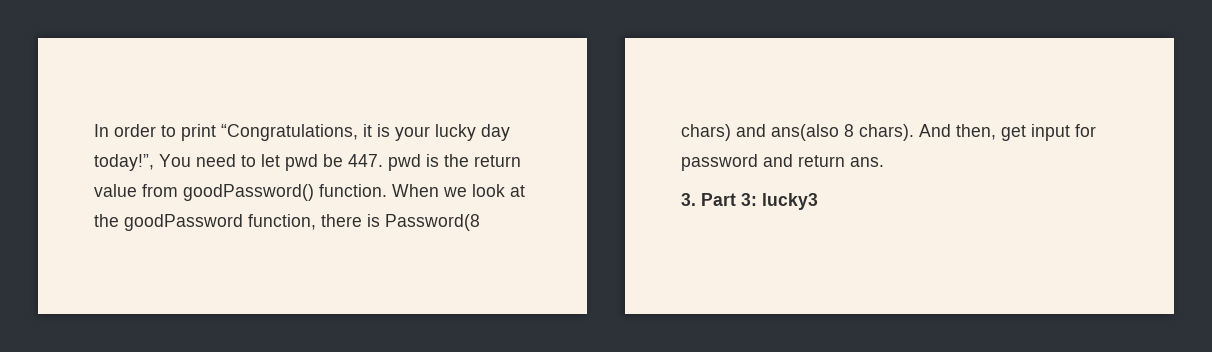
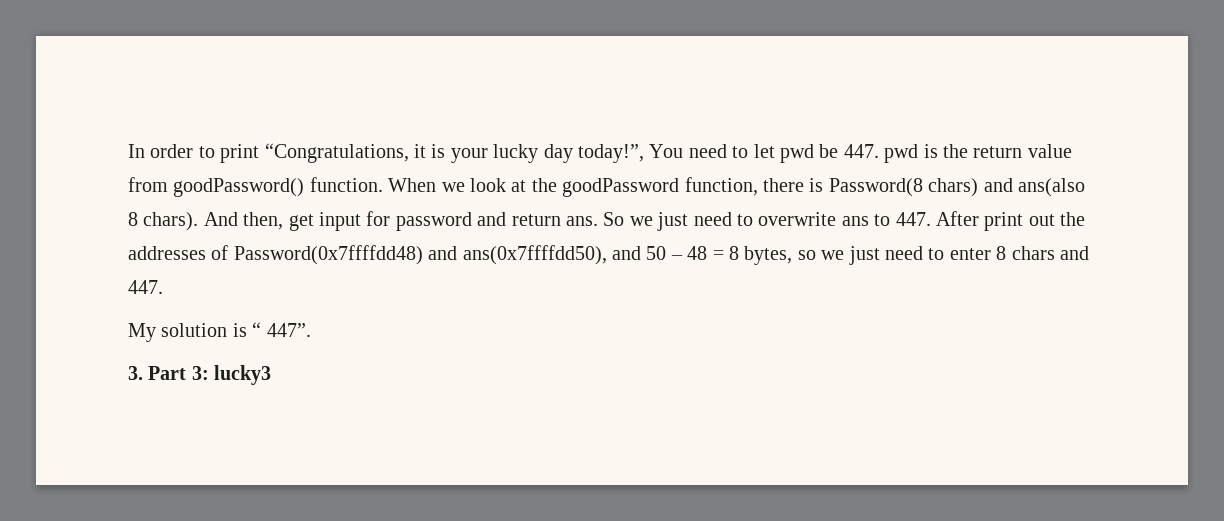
+ So we just need to overwrite ans to 447. After print out the addresses of Password(0x7ffffdd48) and ans(0x7ffffdd50), and 50 – 48 = 8 bytes, so we just need to enter 8 chars and 447.
+ My solution is “ 447”.

